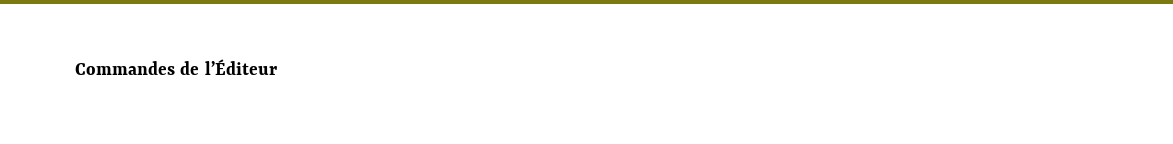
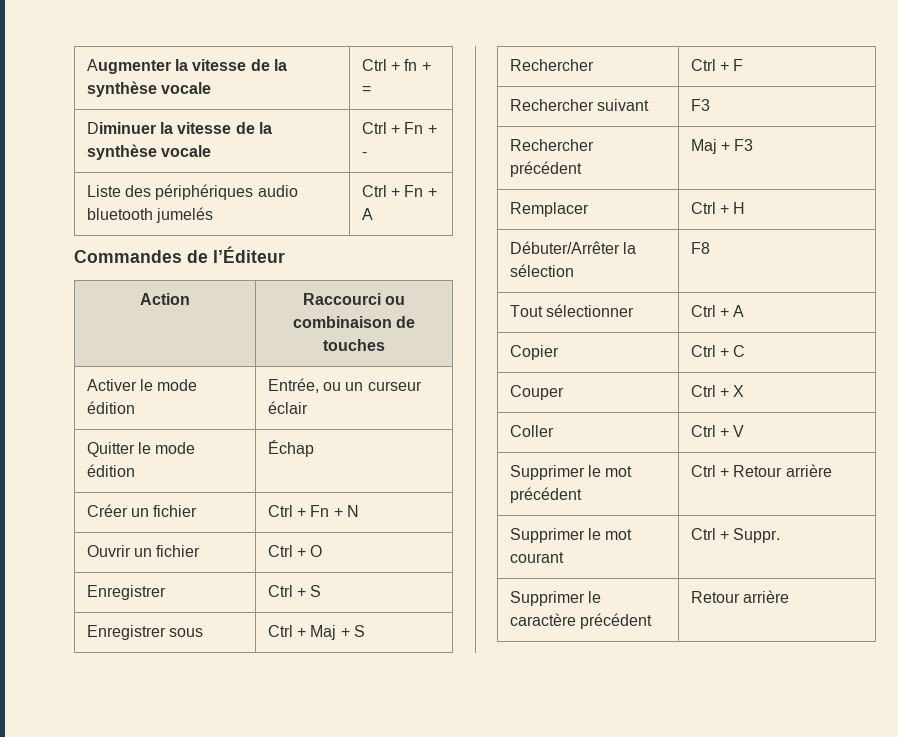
+ Augmenter la vitesse de la synthèse vocale | Ctrl + fn + =
+ Diminuer la vitesse de la synthèse vocale | Ctrl + Fn + -
+ Liste des périphériques audio bluetooth jumelés | Ctrl + Fn + A
  Commandes de l’Éditeur
+ Action | Raccourci ou combinaison de touches
+ Activer le mode édition | Entrée, ou un curseur éclair
+ Quitter le mode édition | Échap
+ Créer un fichier | Ctrl + Fn + N
+ Ouvrir un fichier | Ctrl + O
+ Enregistrer | Ctrl + S
+ Enregistrer sous | Ctrl + Maj + S
+ Rechercher | Ctrl + F
+ Rechercher suivant | F3
+ Rechercher précédent | Maj + F3
+ Remplacer | Ctrl + H
+ Débuter/Arrêter la sélection | F8
+ Tout sélectionner | Ctrl + A
+ Copier | Ctrl + C
+ Couper | Ctrl + X
+ Coller | Ctrl + V
+ Supprimer le mot précédent | Ctrl + Retour arrière
+ Supprimer le mot courant | Ctrl + Suppr.
+ Supprimer le caractère précédent | Retour arrière

